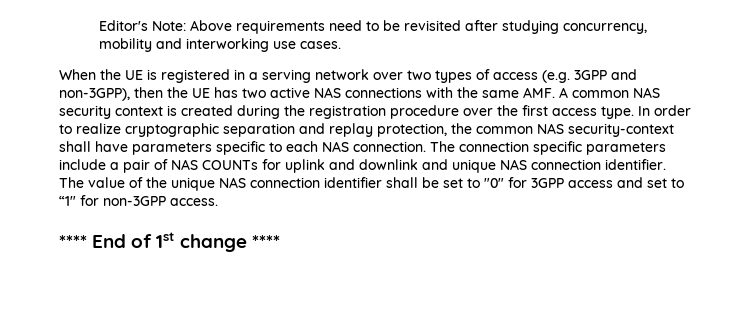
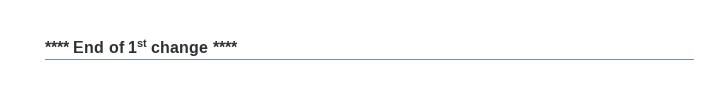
- Editor's Note: Above requirements need to be revisited after studying concurrency, mobility and interworking use cases.
- When the UE is registered in a serving network over two types of access (e.g. 3GPP and non-3GPP), then the UE has two active NAS connections with the same AMF. A common NAS security context is created during the registration procedure over the first access type. In order to realize cryptographic separation and replay protection, the common NAS security-context shall have parameters specific to each NAS connection. The connection specific parameters include a pair of NAS COUNTs for uplink and downlink and unique NAS connection identifier. The value of the unique NAS connection identifier shall be set to "0" for 3GPP access and set to “1" for non-3GPP access.

